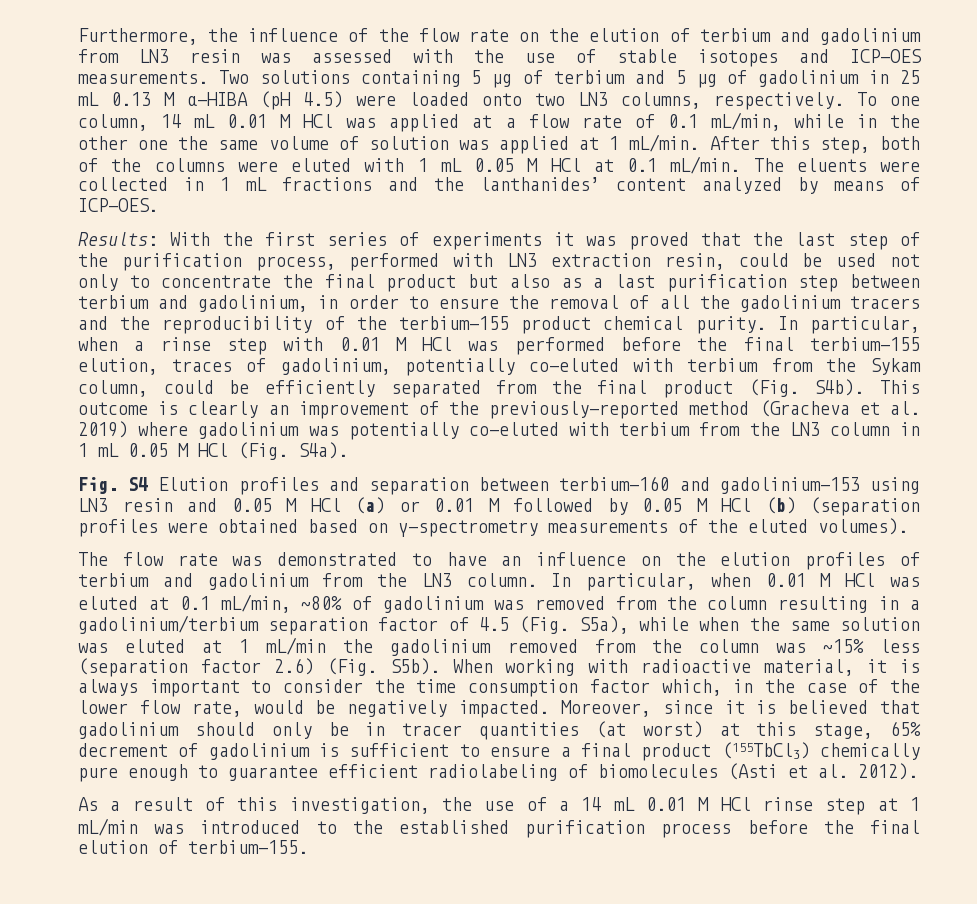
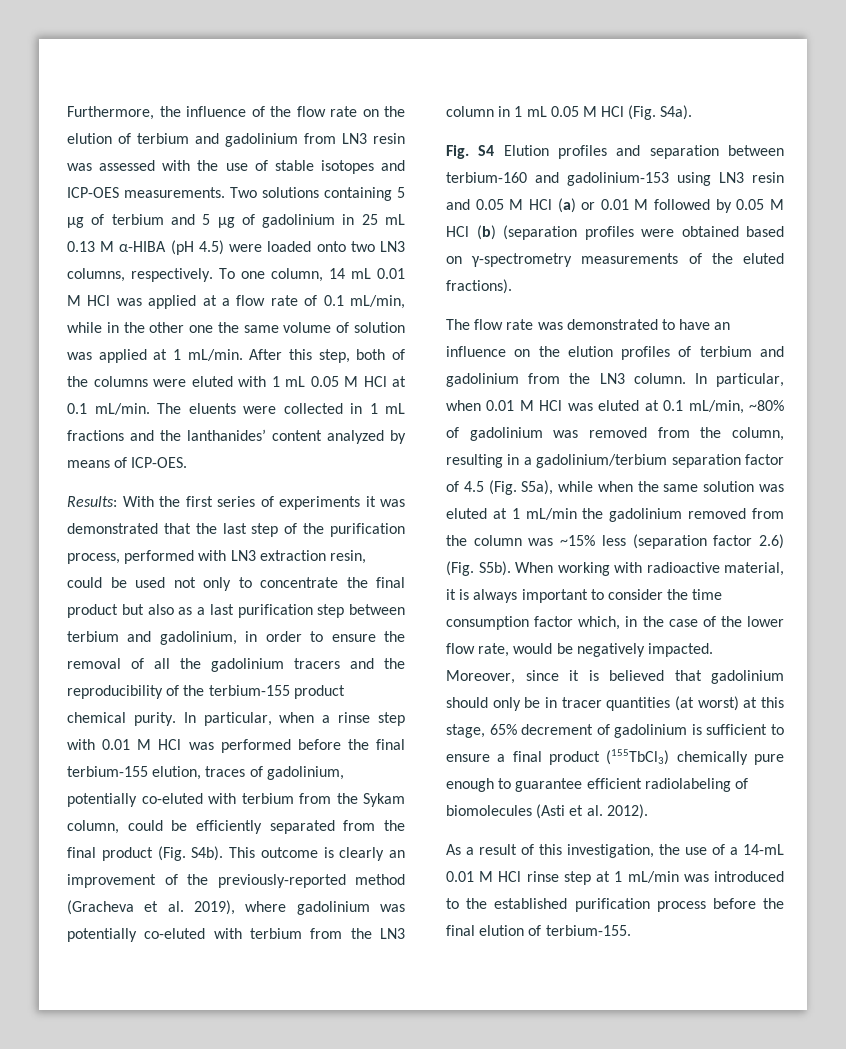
- With the first series of experiments it was proved that the last step of the purification process, performed with LN3 extraction resin, could be used not only to concentrate the final product but also as a last purification step between terbium and gadolinium, in order to ensure the removal of all the gadolinium tracers and the reproducibility of the terbium-155 product chemical purity.
+ With the first series of experiments it was demonstrated that the last step of the purification process, performed with LN3 extraction resin, could be used not only to concentrate the final product but also as a last purification step between terbium and gadolinium, in order to ensure the removal of all the gadolinium tracers and the reproducibility of the terbium-155 product chemical purity.
- This outcome is clearly an improvement of the previously-reported method (Gracheva et al. 2019) where gadolinium was potentially co-eluted with terbium from the LN3 column in 1 mL 0.05 M HCl (Fig. S4a).
+ This outcome is clearly an improvement of the previously-reported method (Gracheva et al. 2019), where gadolinium was potentially co-eluted with terbium from the LN3 column in 1 mL 0.05 M HCl (Fig. S4a).
- Fig. S4 Elution profiles and separation between terbium-160 and gadolinium-153 using LN3 resin and 0.05 M HCl (a) or 0.01 M followed by 0.05 M HCl (b) (separation profiles were obtained based on γ-spectrometry measurements of the eluted volumes).
+ Fig. S4 Elution profiles and separation between terbium-160 and gadolinium-153 using LN3 resin and 0.05 M HCl (a) or 0.01 M followed by 0.05 M HCl (b) (separation profiles were obtained based on γ-spectrometry measurements of the eluted fractions).
- In particular, when 0.01 M HCl was eluted at 0.1 mL/min, ~80% of gadolinium was removed from the column resulting in a gadolinium/terbium separation factor of 4.5 (Fig. S5a), while when the same solution was eluted at 1 mL/min the gadolinium removed from the column was ~15% less (separation factor 2.6) (Fig. S5b).
+ In particular, when 0.01 M HCl was eluted at 0.1 mL/min, ~80% of gadolinium was removed from the column, resulting in a gadolinium/terbium separation factor of 4.5 (Fig. S5a), while when the same solution was eluted at 1 mL/min the gadolinium removed from the column was ~15% less (separation factor 2.6) (Fig. S5b).
- As a result of this investigation, the use of a 14 mL 0.01 M HCl rinse step at 1 mL/min was introduced to the established purification process before the final elution of terbium-155.
+ As a result of this investigation, the use of a 14-mL 0.01 M HCl rinse step at 1 mL/min was introduced to the established purification process before the final elution of terbium-155.

